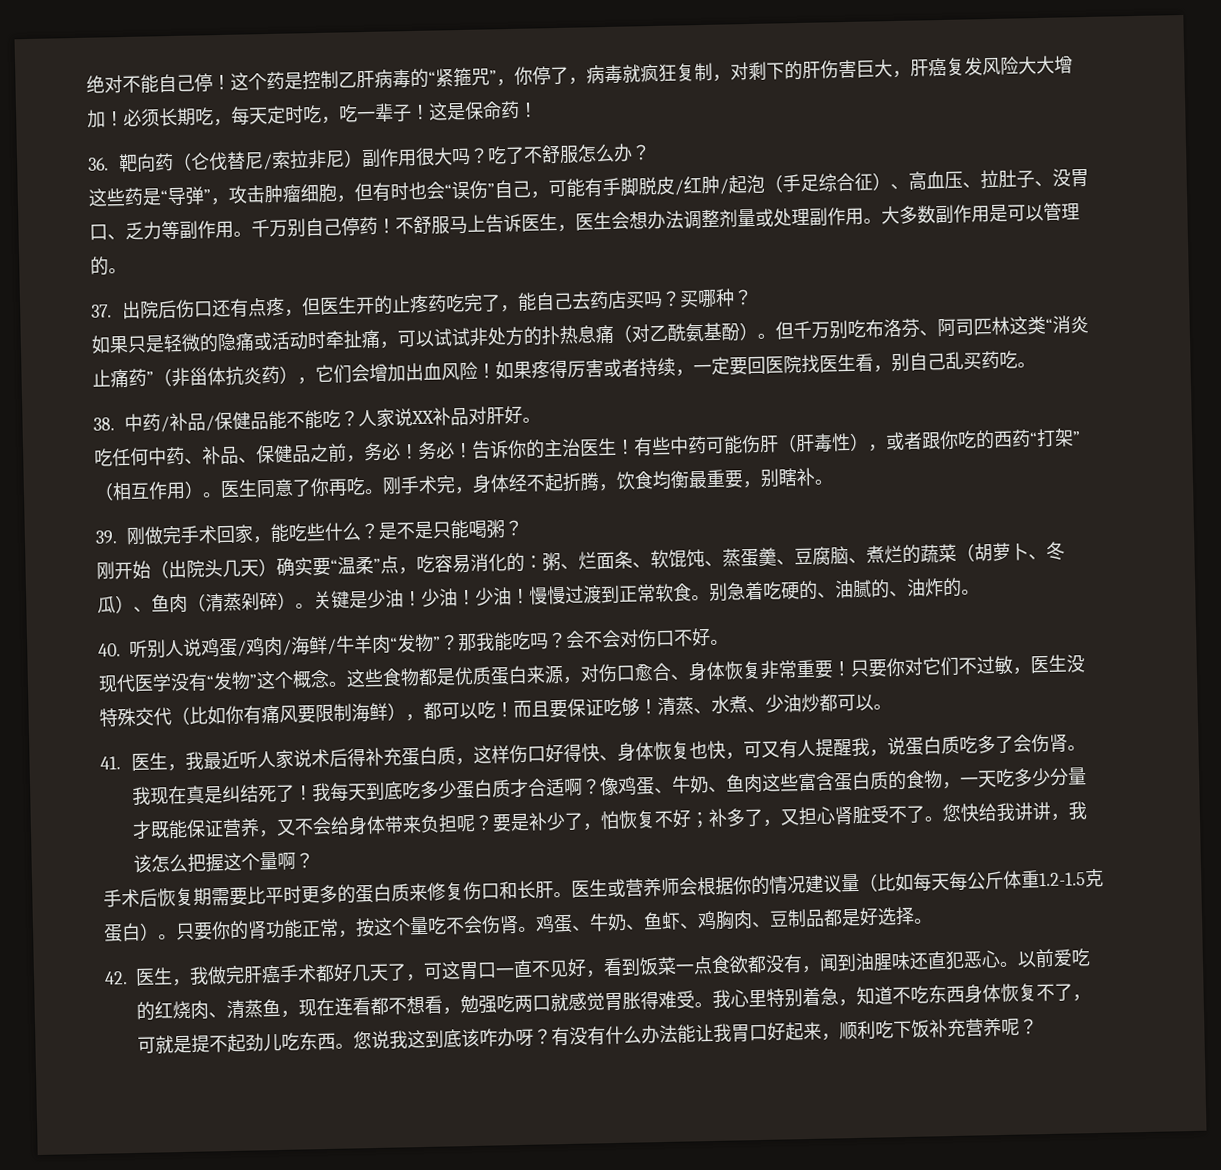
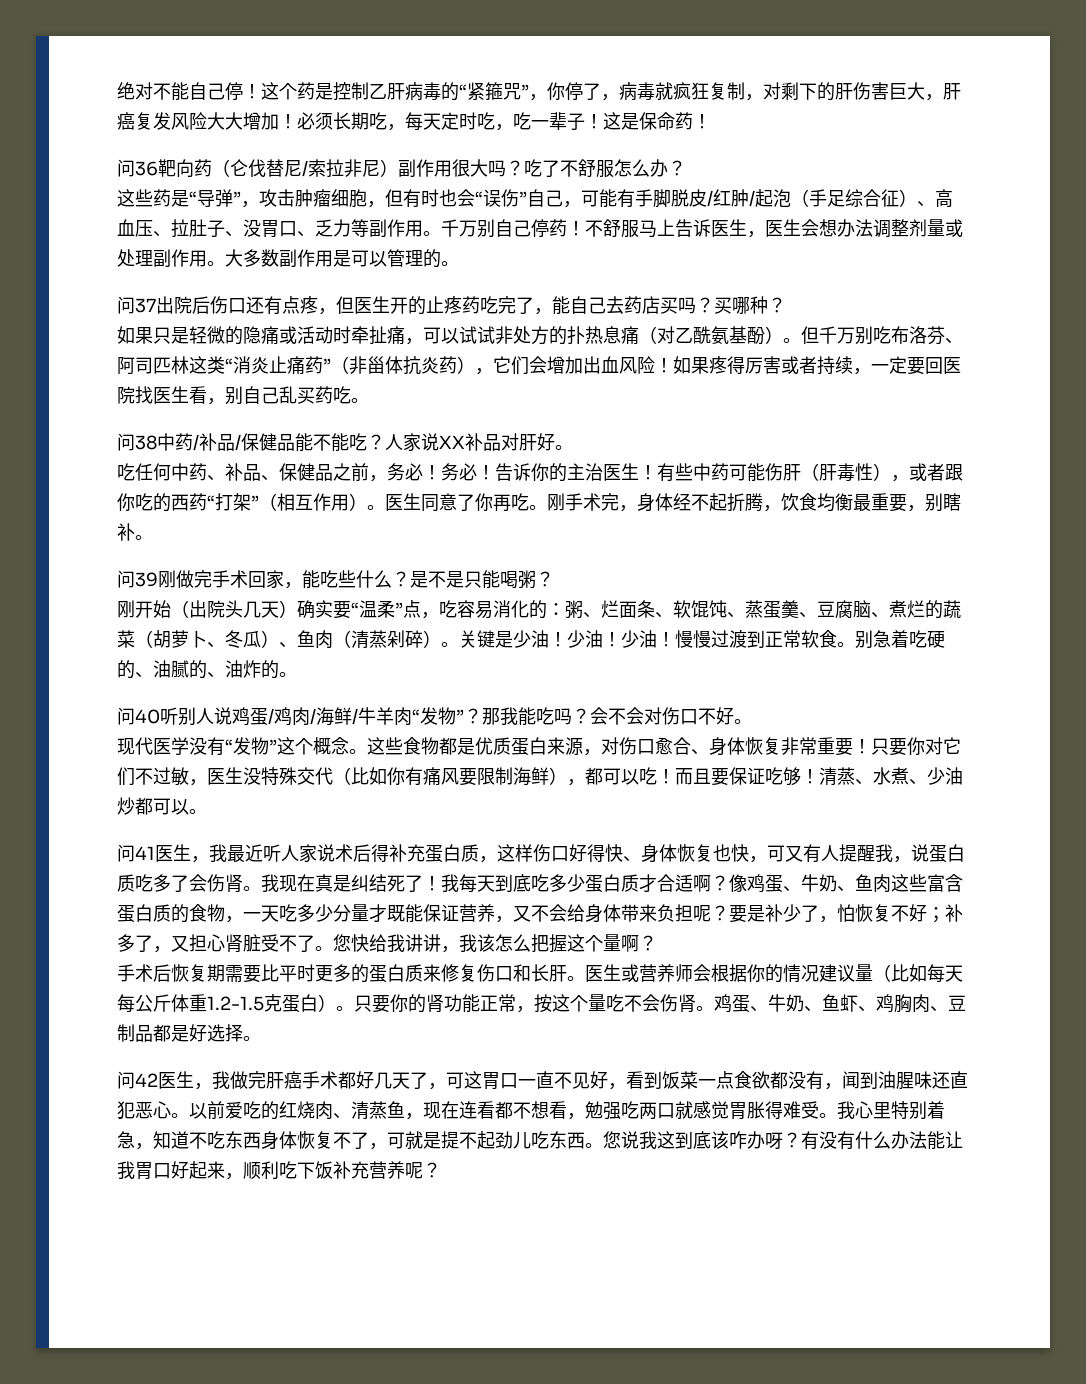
- 36.靶向药（仑伐替尼/索拉非尼）副作用很大吗？
+ 问36靶向药（仑伐替尼/索拉非尼）副作用很大吗？
- 37.出院后伤口还有点疼，但医生开的止疼药吃完了，能自己去药店买吗？
+ 问37出院后伤口还有点疼，但医生开的止疼药吃完了，能自己去药店买吗？
- 38.中药/补品/保健品能不能吃？
+ 问38中药/补品/保健品能不能吃？
- 39.刚做完手术回家，能吃些什么？
+ 问39刚做完手术回家，能吃些什么？
- 40.听别人说鸡蛋/鸡肉/海鲜/牛羊肉“发物”？
+ 问40听别人说鸡蛋/鸡肉/海鲜/牛羊肉“发物”？
- 41.医生，我最近听人家说术后得补充蛋白质，这样伤口好得快、身体恢复也快，可又有人提醒我，说蛋白质吃多了会伤肾。
+ 问41医生，我最近听人家说术后得补充蛋白质，这样伤口好得快、身体恢复也快，可又有人提醒我，说蛋白质吃多了会伤肾。
- 42.医生，我做完肝癌手术都好几天了，可这胃口一直不见好，看到饭菜一点食欲都没有，闻到油腥味还直犯恶心。
+ 问42医生，我做完肝癌手术都好几天了，可这胃口一直不见好，看到饭菜一点食欲都没有，闻到油腥味还直犯恶心。

